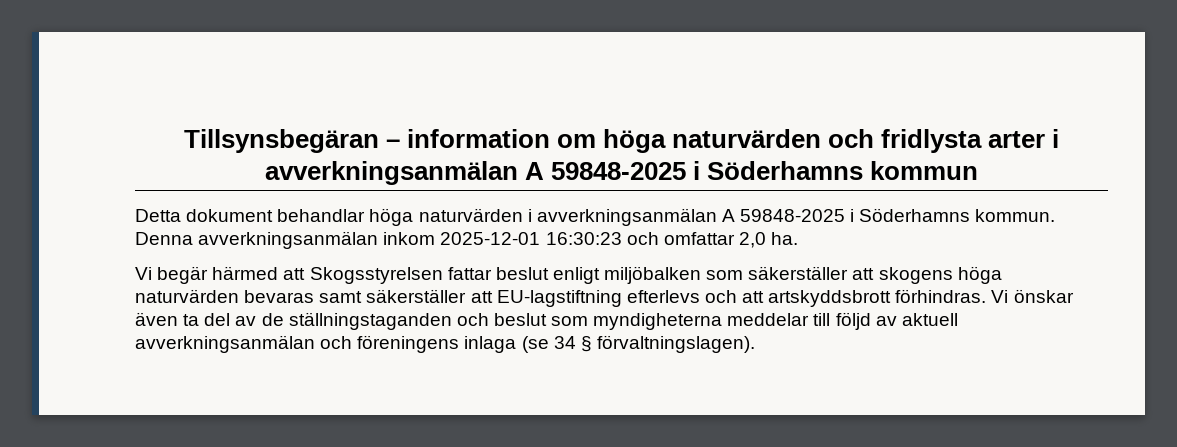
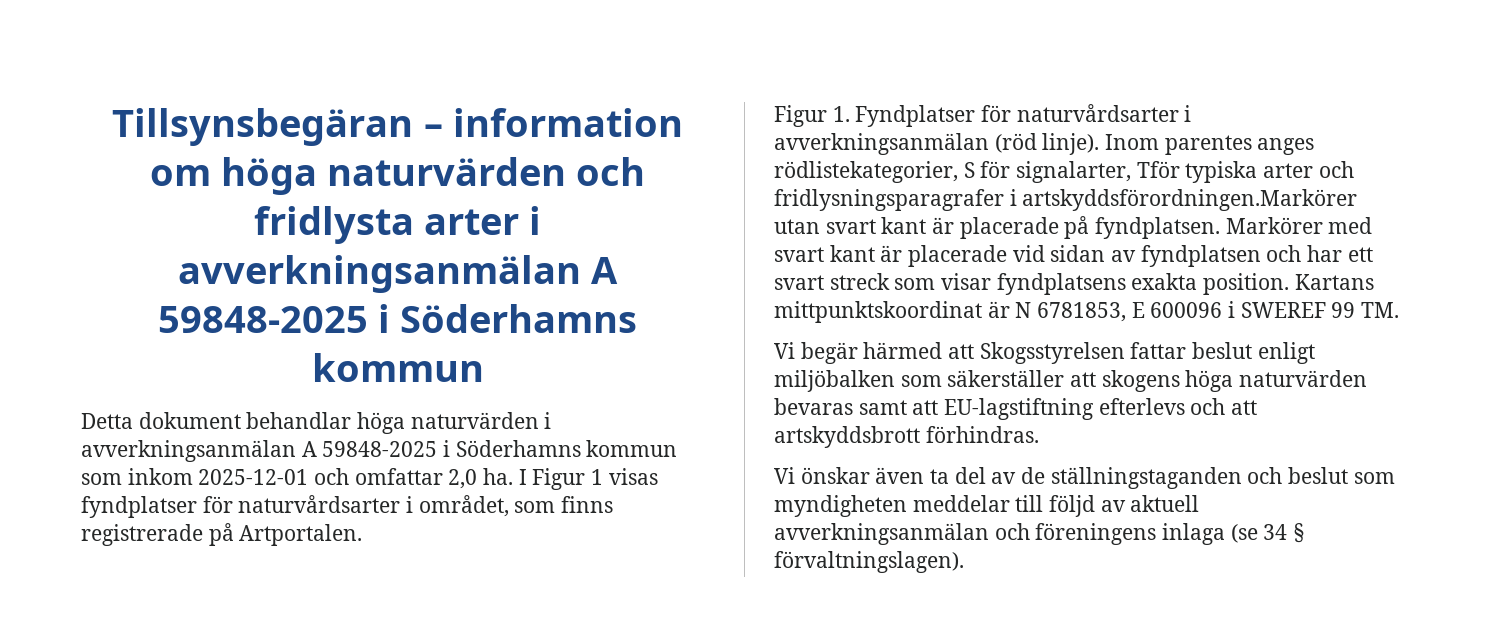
- Detta dokument behandlar höga naturvärden i avverkningsanmälan A 59848-2025 i Söderhamns kommun. Denna avverkningsanmälan inkom 2025-12-01 16:30:23 och omfattar 2,0 ha.
+ Detta dokument behandlar höga naturvärden i avverkningsanmälan A 59848-2025 i Söderhamns kommun som inkom 2025-12-01 och omfattar 2,0 ha. I Figur 1 visas fyndplatser för naturvårdsarter i området, som finns registrerade på Artportalen.
+ Figur 1. Fyndplatser för naturvårdsarter i avverkningsanmälan (röd linje). Inom parentes anges rödlistekategorier, S för signalarter, Tför typiska arter och fridlysningsparagrafer i artskyddsförordningen.Markörer utan svart kant är placerade på fyndplatsen. Markörer med svart kant är placerade vid sidan av fyndplatsen och har ett svart streck som visar fyndplatsens exakta position. Kartans mittpunktskoordinat är N 6781853, E 600096 i SWEREF 99 TM.
- Vi begär härmed att Skogsstyrelsen fattar beslut enligt miljöbalken som säkerställer att skogens höga naturvärden bevaras samt säkerställer att EU-lagstiftning efterlevs och att artskyddsbrott förhindras. Vi önskar även ta del av de ställningstaganden och beslut som myndigheterna meddelar till följd av aktuell avverkningsanmälan och föreningens inlaga (se 34 § förvaltningslagen).
+ Vi begär härmed att Skogsstyrelsen fattar beslut enligt miljöbalken som säkerställer att skogens höga naturvärden bevaras samt att EU-lagstiftning efterlevs och att artskyddsbrott förhindras.
+ Vi önskar även ta del av de ställningstaganden och beslut som myndigheten meddelar till följd av aktuell avverkningsanmälan och föreningens inlaga (se 34 § förvaltningslagen).

